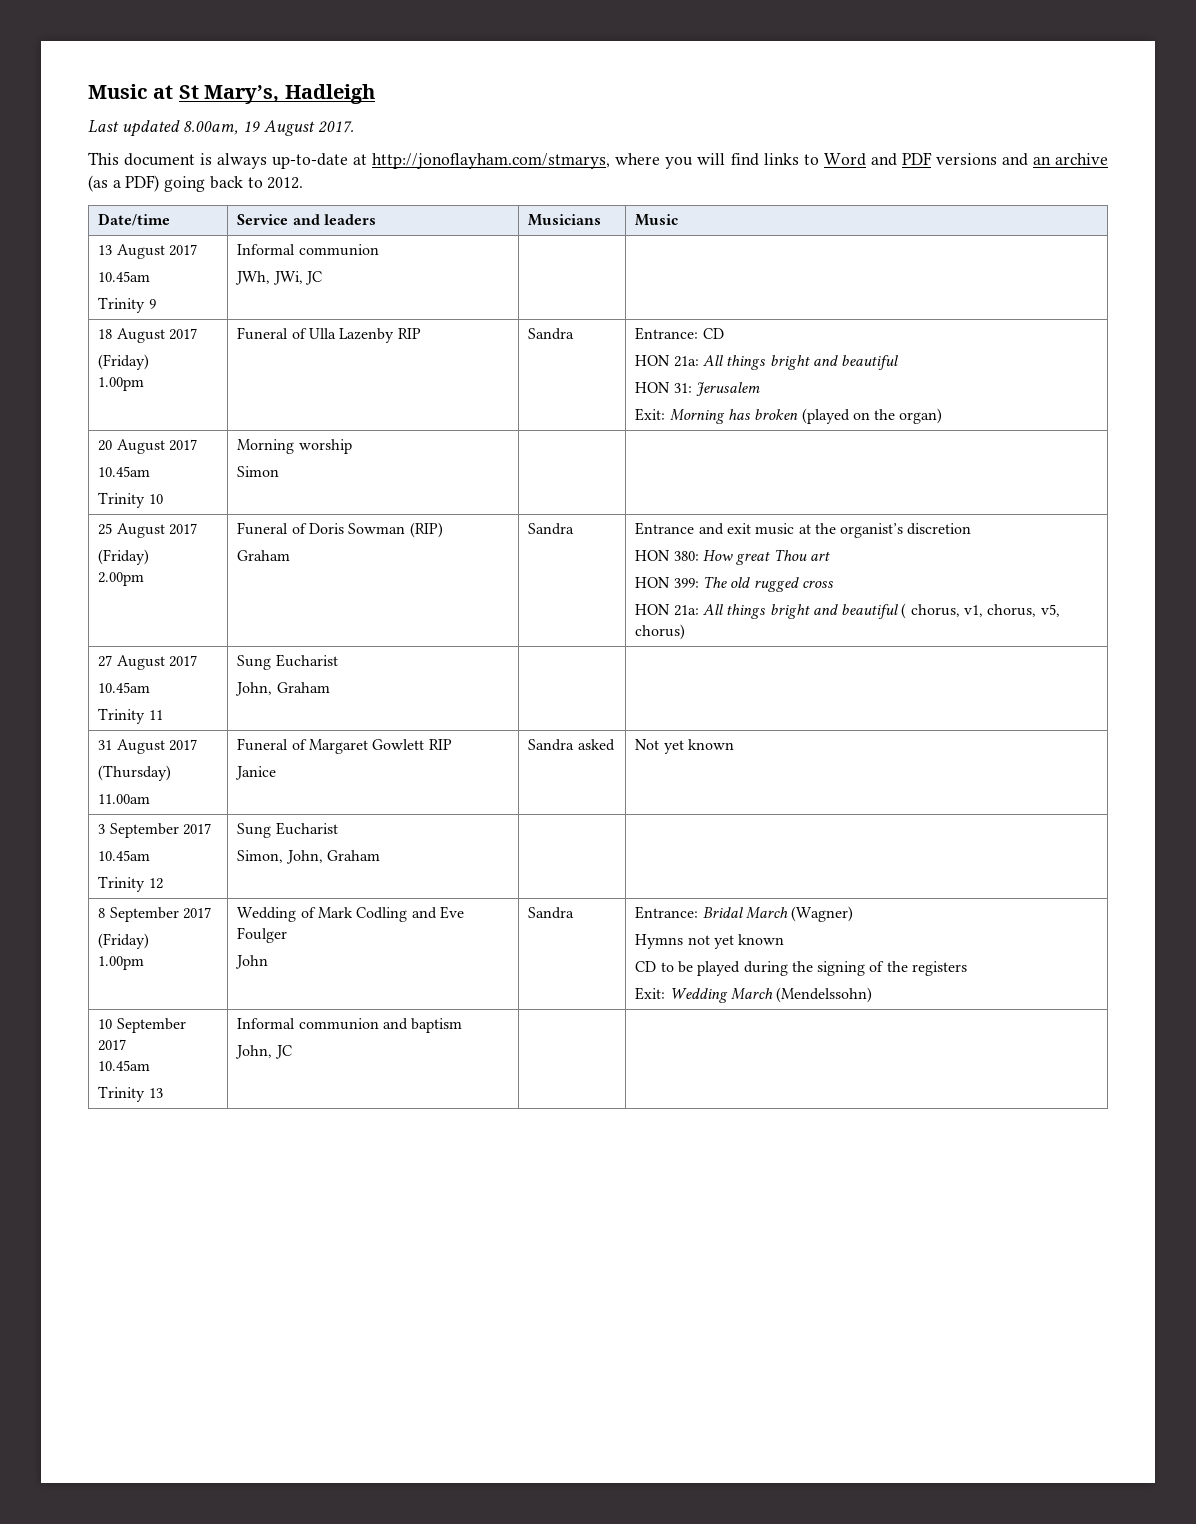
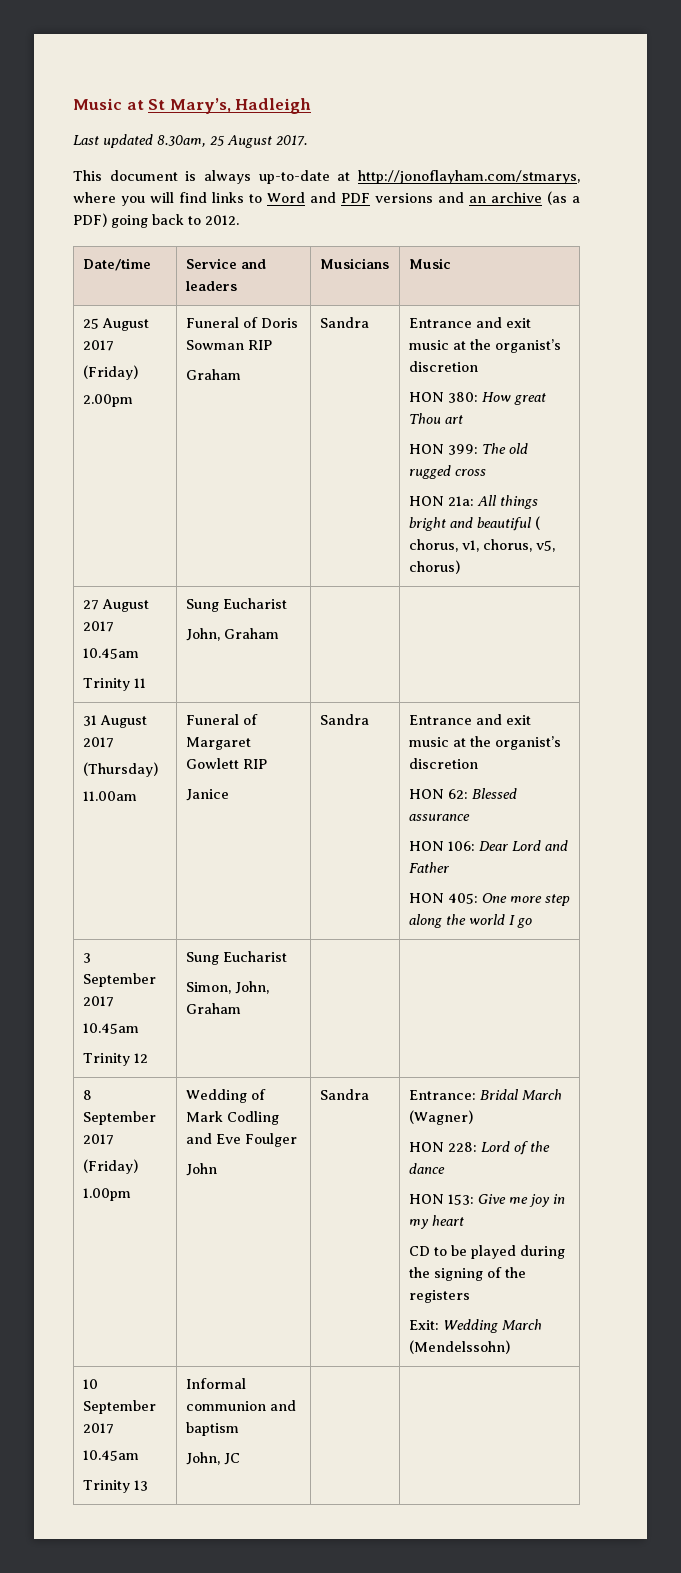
- Last updated 8.00am, 19 August 2017.
+ Last updated 8.30am, 25 August 2017.
- 13 August 2017
- 10.45am
- Trinity 9 | Informal communion
- JWh, JWi, JC | |
- 18 August 2017
- (Friday)
- 1.00pm | Funeral of Ulla Lazenby RIP | Sandra | Entrance: CD
- HON 21a: All things bright and beautiful
- HON 31: Jerusalem
- Exit: Morning has broken (played on the organ)
- 20 August 2017
- 10.45am
- Trinity 10 | Morning worship
- Simon | |
- Funeral of Doris Sowman (RIP)
+ Funeral of Doris Sowman RIP
  31 August 2017
  (Thursday)
  11.00am | Funeral of Margaret Gowlett RIP
- Janice | Sandra asked | Not yet known
+ Janice | Sandra | Entrance and exit music at the organist’s discretion
+ HON 62: Blessed assurance
+ HON 106: Dear Lord and Father
+ HON 405: One more step along the world I go
- Hymns not yet known
+ HON 228: Lord of the dance
+ HON 153: Give me joy in my heart

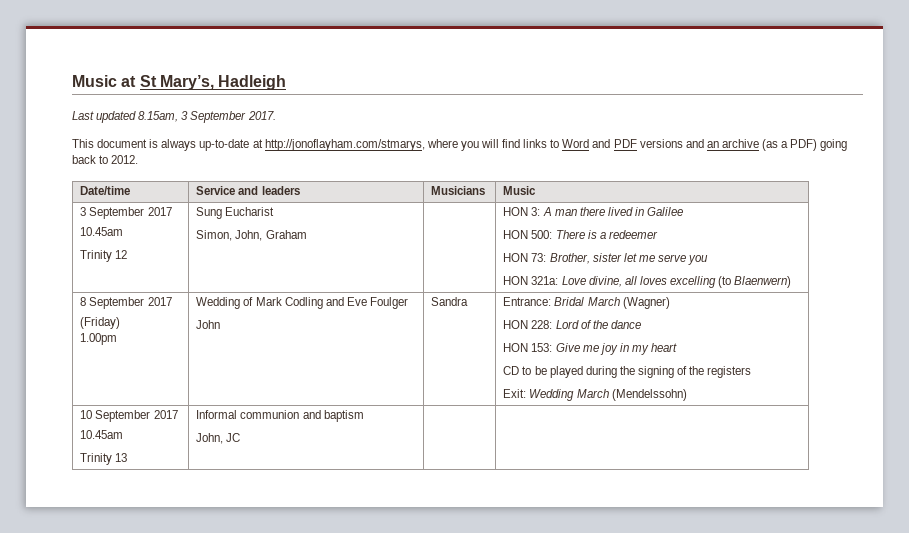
- Last updated 8.30am, 25 August 2017.
+ Last updated 8.15am, 3 September 2017.
- 25 August 2017
- (Friday)
- 2.00pm | Funeral of Doris Sowman RIP
- Graham | Sandra | Entrance and exit music at the organist’s discretion
- HON 380: How great Thou art
- HON 399: The old rugged cross
- HON 21a: All things bright and beautiful ( chorus, v1, chorus, v5, chorus)
- 27 August 2017
- 10.45am
- Trinity 11 | Sung Eucharist
- John, Graham | |
- 31 August 2017
- (Thursday)
- 11.00am | Funeral of Margaret Gowlett RIP
- Janice | Sandra | Entrance and exit music at the organist’s discretion
- HON 62: Blessed assurance
- HON 106: Dear Lord and Father
- HON 405: One more step along the world I go
+ HON 3: A man there lived in Galilee
+ HON 500: There is a redeemer
+ HON 73: Brother, sister let me serve you
+ HON 321a: Love divine, all loves excelling (to Blaenwern)

